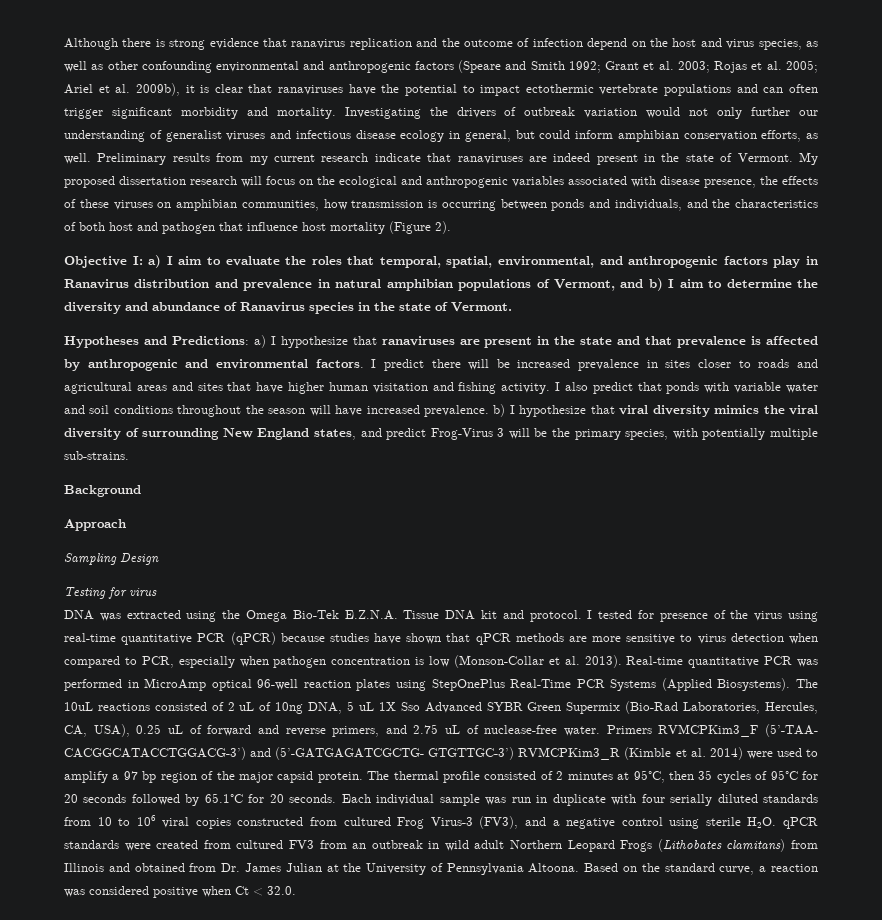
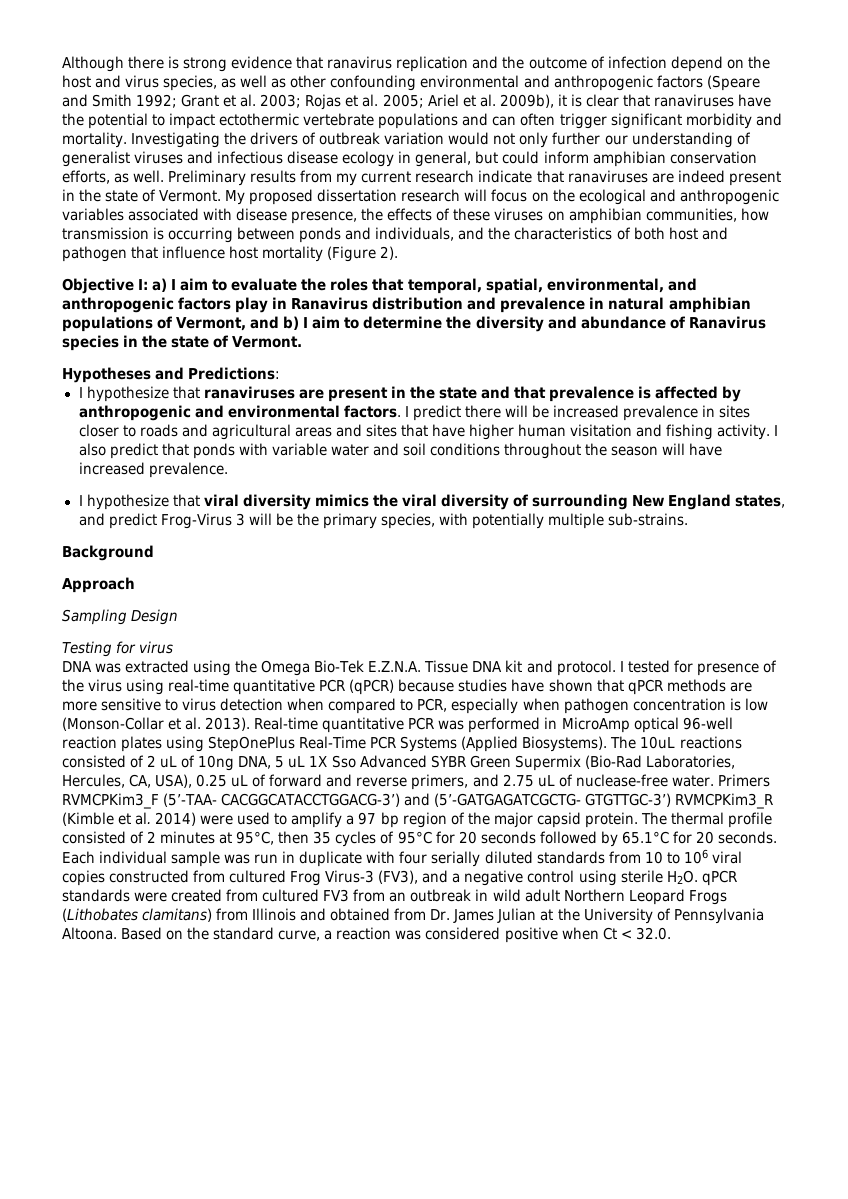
- Hypotheses and Predictions: a) I hypothesize that ranaviruses are present in the state and that prevalence is affected by anthropogenic and environmental factors.
+ Hypotheses and Predictions:
+ I hypothesize that ranaviruses are present in the state and that prevalence is affected by anthropogenic and environmental factors.
- I also predict that ponds with variable water and soil conditions throughout the season will have increased prevalence. b) I hypothesize that viral diversity mimics the viral diversity of surrounding New England states, and predict Frog-Virus 3 will be the primary species, with potentially multiple sub-strains.
+ I also predict that ponds with variable water and soil conditions throughout the season will have increased prevalence.
+ I hypothesize that viral diversity mimics the viral diversity of surrounding New England states, and predict Frog-Virus 3 will be the primary species, with potentially multiple sub-strains.

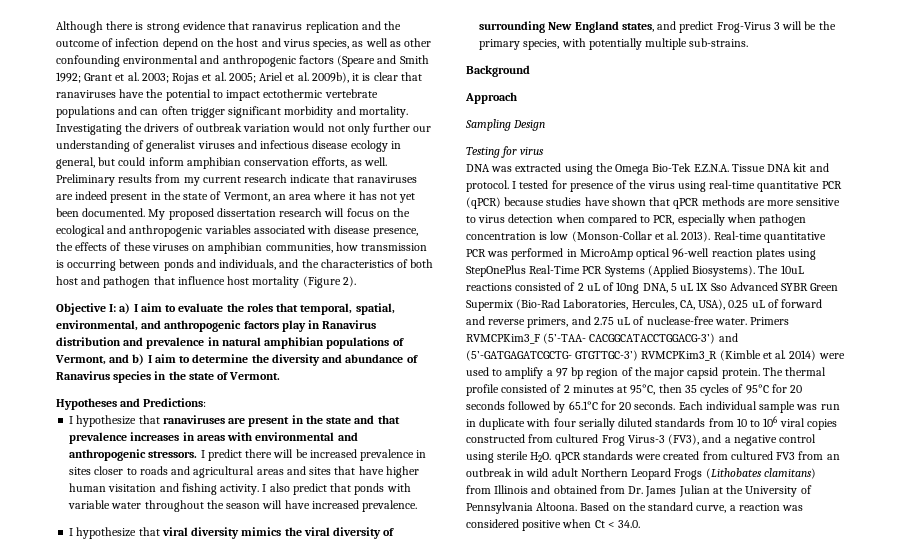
- Preliminary results from my current research indicate that ranaviruses are indeed present in the state of Vermont.
+ Preliminary results from my current research indicate that ranaviruses are indeed present in the state of Vermont, an area where it has not yet been documented.
- I hypothesize that ranaviruses are present in the state and that prevalence is affected by anthropogenic and environmental factors.
+ I hypothesize that ranaviruses are present in the state and that prevalence increases in areas with environmental and anthropogenic stressors.
- I also predict that ponds with variable water and soil conditions throughout the season will have increased prevalence.
+ I also predict that ponds with variable water throughout the season will have increased prevalence.
- Based on the standard curve, a reaction was considered positive when Ct < 32.0.
+ Based on the standard curve, a reaction was considered positive when Ct < 34.0.

